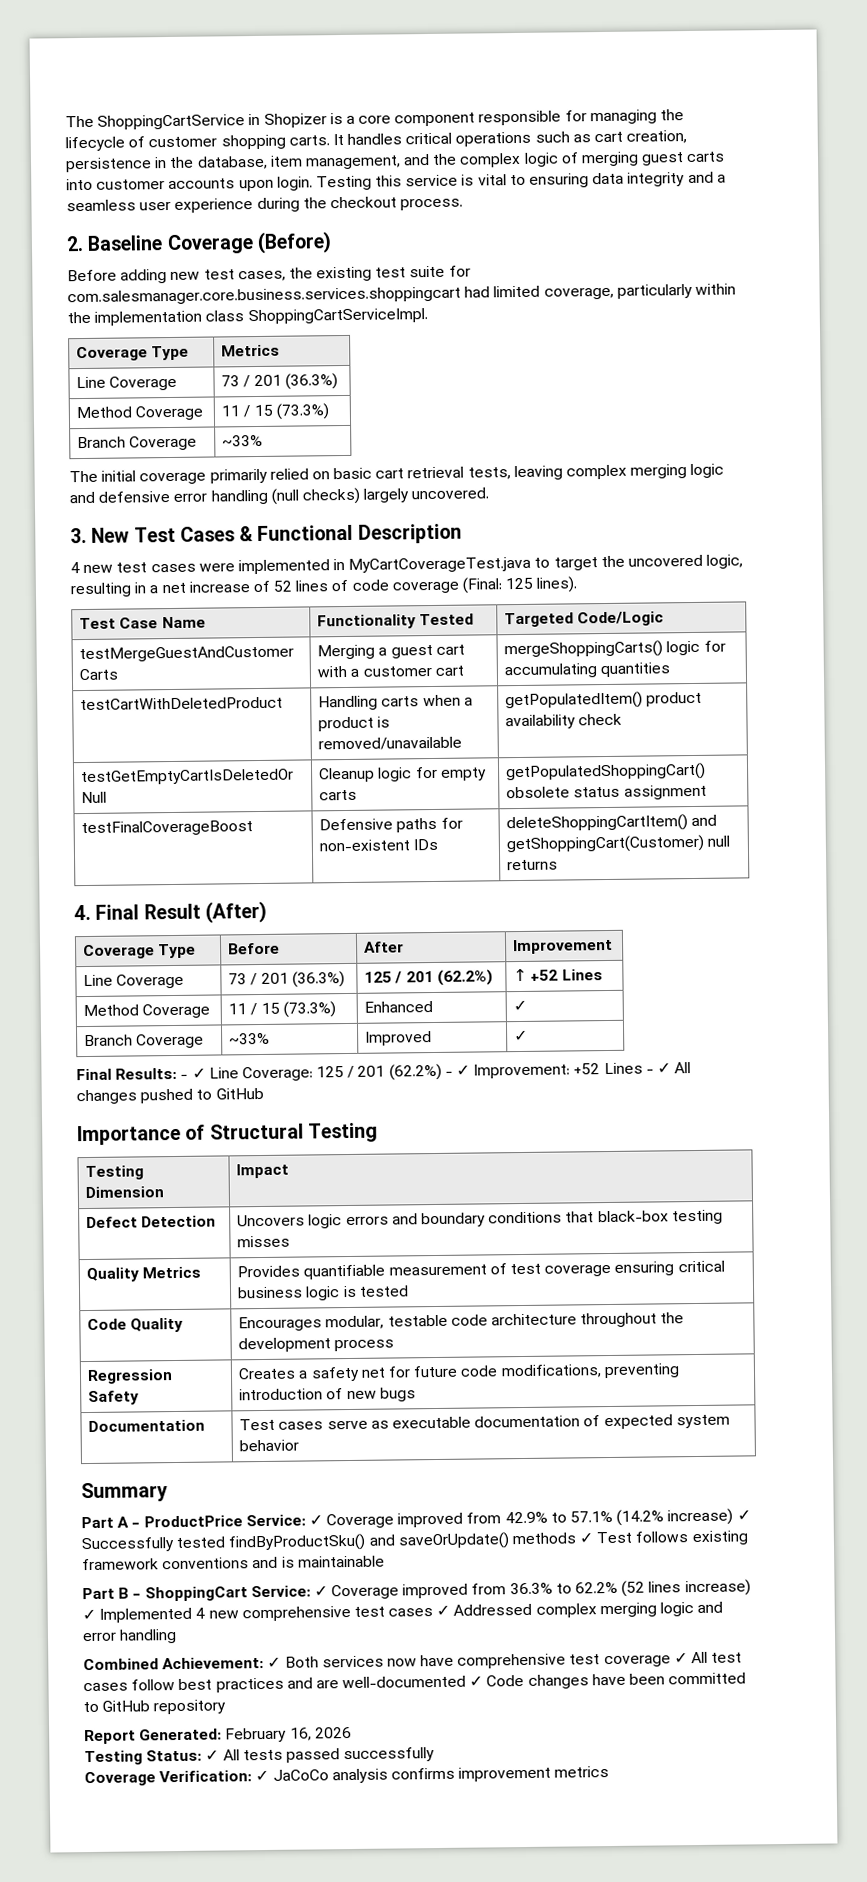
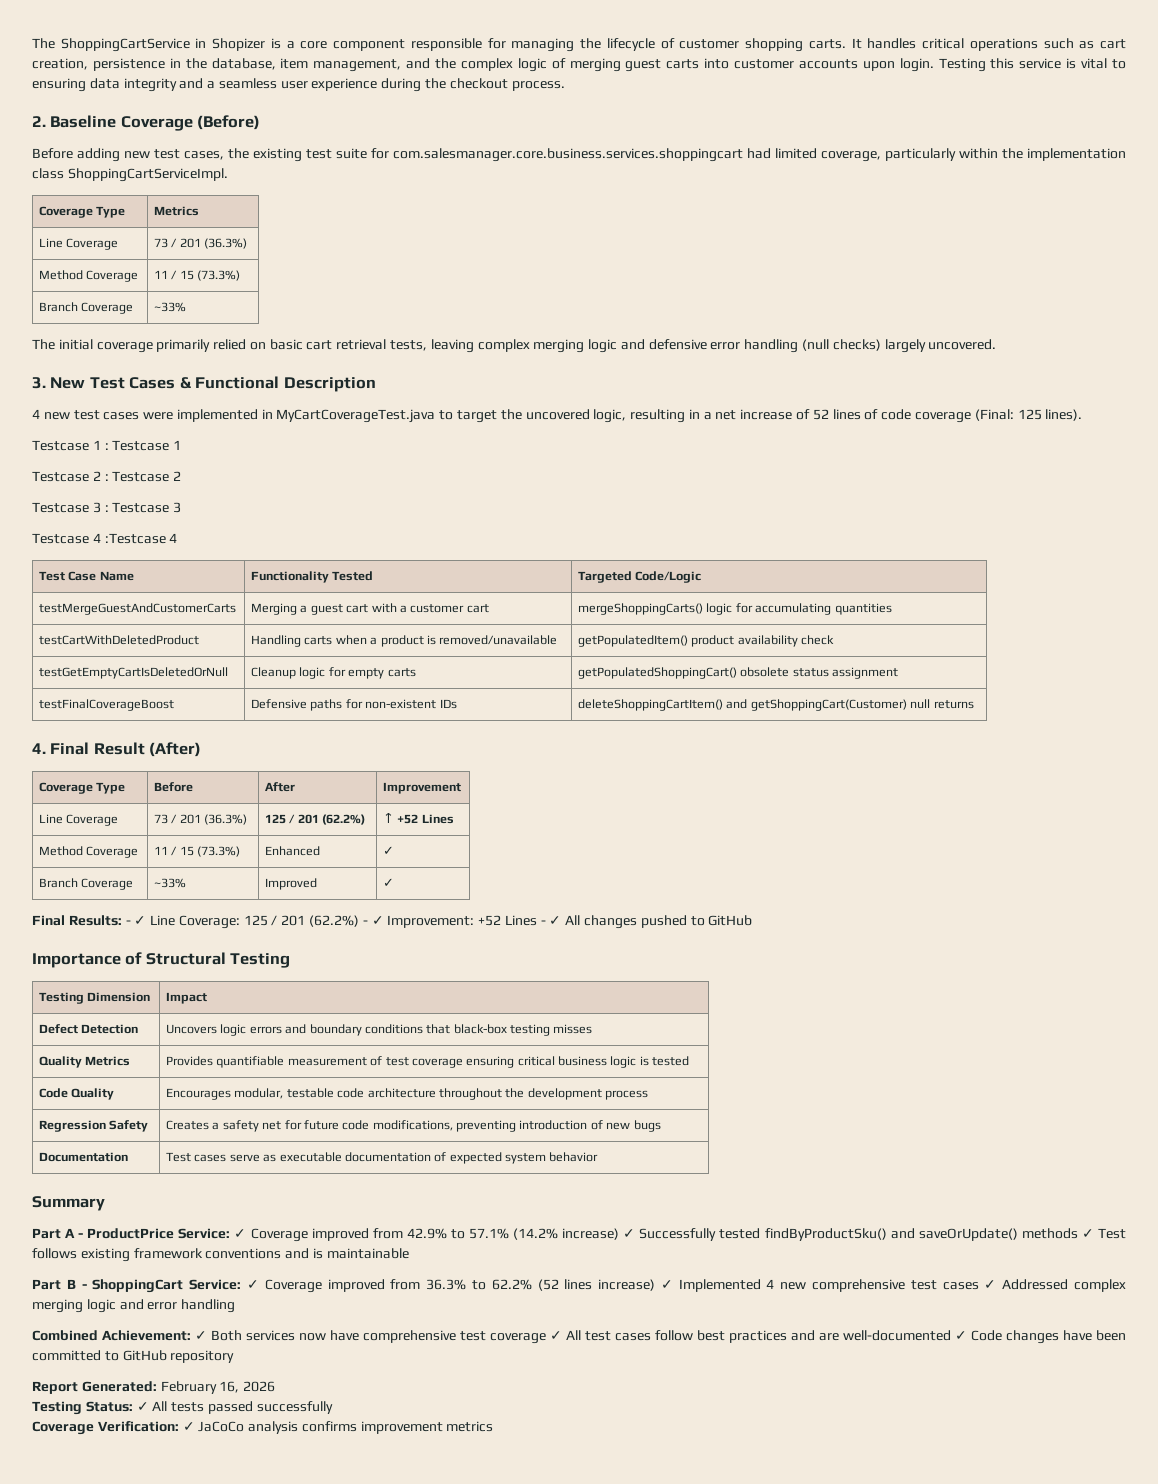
+ Testcase 1 : Testcase 1
+ Testcase 2 : Testcase 2
+ Testcase 3 : Testcase 3
+ Testcase 4 :Testcase 4

